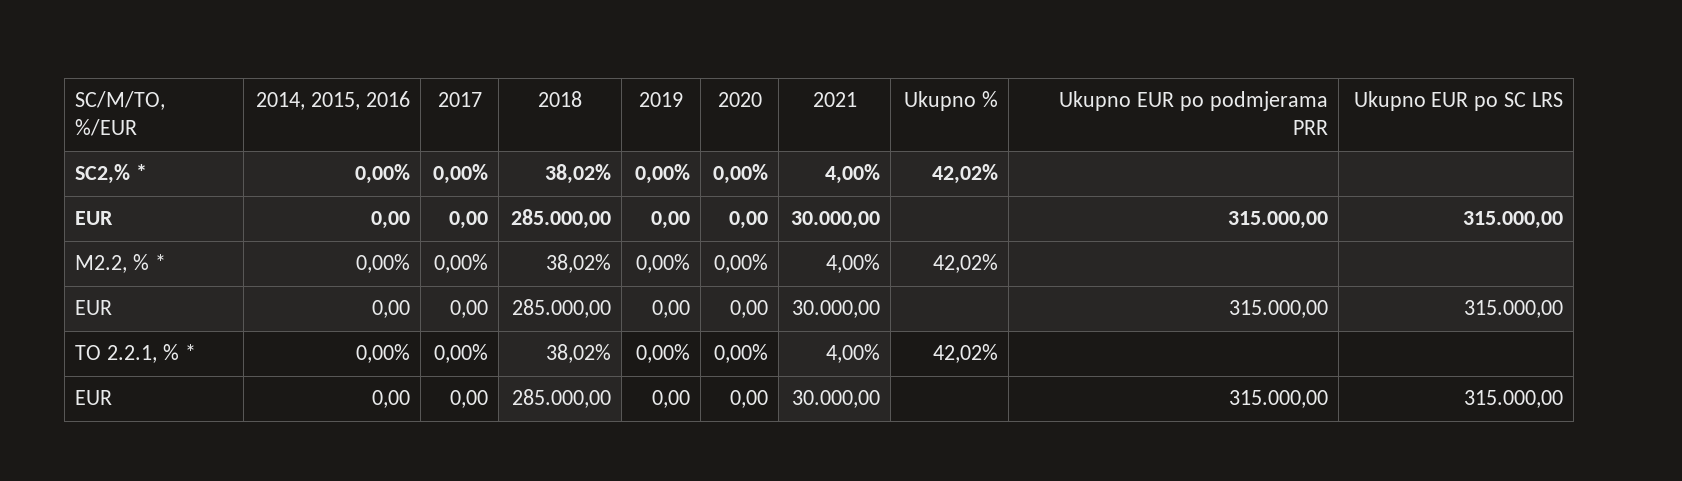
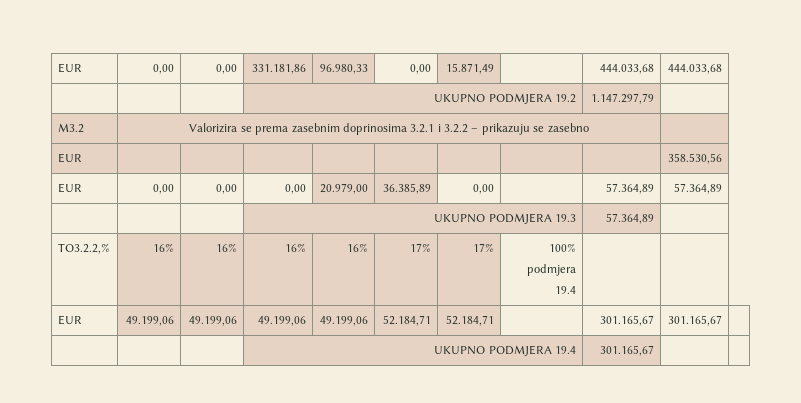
- SC/M/TO, %/EUR | 2014, 2015, 2016 | 2017 | 2018 | 2019 | 2020 | 2021 | Ukupno % | Ukupno EUR po podmjerama PRR | Ukupno EUR po SC LRS
- SC2,% * | 0,00% | 0,00% | 38,02% | 0,00% | 0,00% | 4,00% | 42,02% | |
- EUR | 0,00 | 0,00 | 285.000,00 | 0,00 | 0,00 | 30.000,00 | | 315.000,00 | 315.000,00
- M2.2, % * | 0,00% | 0,00% | 38,02% | 0,00% | 0,00% | 4,00% | 42,02% | |
- EUR | 0,00 | 0,00 | 285.000,00 | 0,00 | 0,00 | 30.000,00 | | 315.000,00 | 315.000,00
- TO 2.2.1, % * | 0,00% | 0,00% | 38,02% | 0,00% | 0,00% | 4,00% | 42,02% | |
- EUR | 0,00 | 0,00 | 285.000,00 | 0,00 | 0,00 | 30.000,00 | | 315.000,00 | 315.000,00
+ EUR | 0,00 | 0,00 | 331.181,86 | 96.980,33 | 0,00 | 15.871,49 | | 444.033,68 | 444.033,68
+ | | | UKUPNO PODMJERA 19.2 | 1.147.297,79 |
+ M3.2 | Valorizira se prema zasebnim doprinosima 3.2.1 i 3.2.2 – prikazuju se zasebno |
+ EUR | | | | | | | | | 358.530,56
+ EUR | 0,00 | 0,00 | 0,00 | 20.979,00 | 36.385,89 | 0,00 | | 57.364,89 | 57.364,89
+ | | | UKUPNO PODMJERA 19.3 | 57.364,89 |
+ TO3.2.2,% | 16% | 16% | 16% | 16% | 17% | 17% | 100% podmjera 19.4 | |
+ EUR | 49.199,06 | 49.199,06 | 49.199,06 | 49.199,06 | 52.184,71 | 52.184,71 | | 301.165,67 | 301.165,67 |
+ | | | UKUPNO PODMJERA 19.4 | 301.165,67 | |

